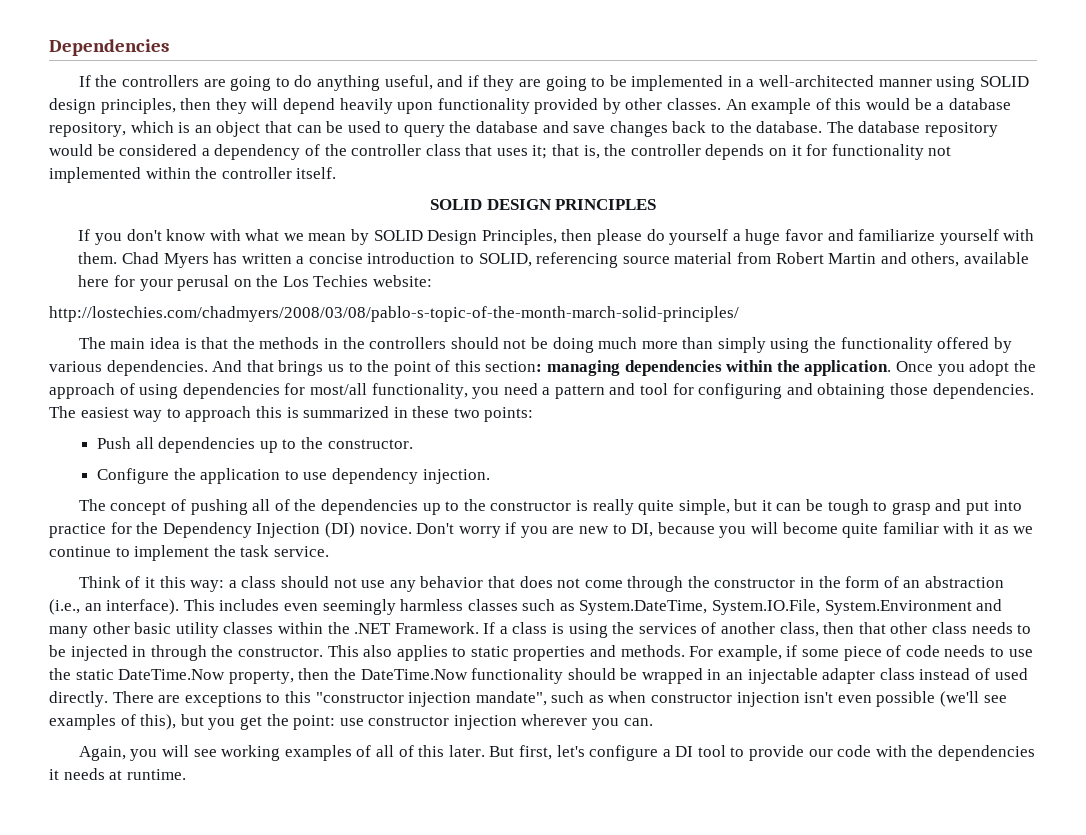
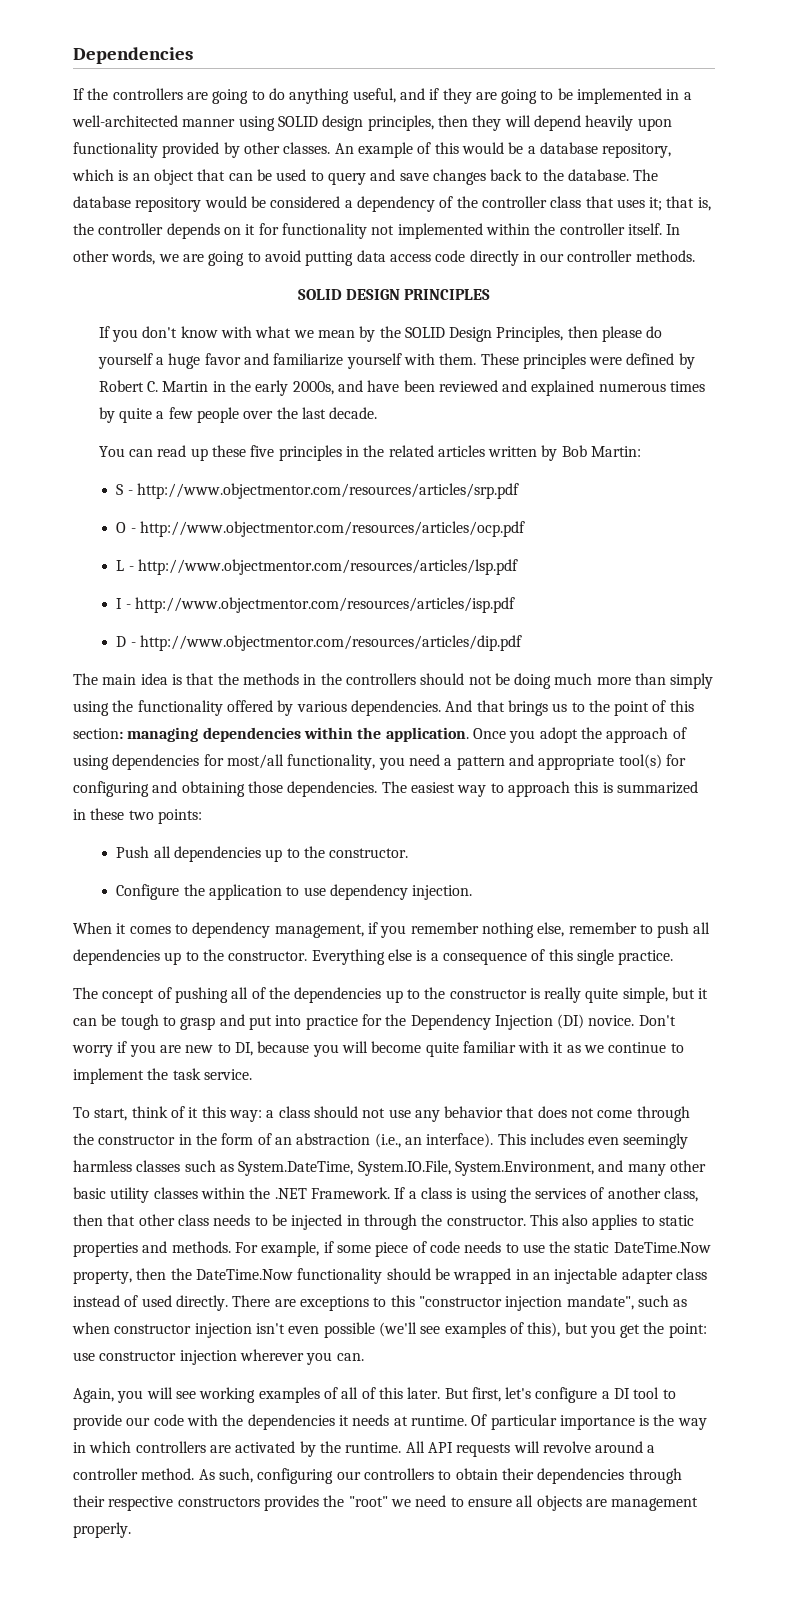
- An example of this would be a database repository, which is an object that can be used to query the database and save changes back to the database.
+ An example of this would be a database repository, which is an object that can be used to query and save changes back to the database.
+ In other words, we are going to avoid putting data access code directly in our controller methods.
- If you don't know with what we mean by SOLID Design Principles, then please do yourself a huge favor and familiarize yourself with them.
+ If you don't know with what we mean by the SOLID Design Principles, then please do yourself a huge favor and familiarize yourself with them.
- Chad Myers has written a concise introduction to SOLID, referencing source material from Robert Martin and others, available here for your perusal on the Los Techies website:
- http://lostechies.com/chadmyers/2008/03/08/pablo-s-topic-of-the-month-march-solid-principles/
+ These principles were defined by Robert C. Martin in the early 2000s, and have been reviewed and explained numerous times by quite a few people over the last decade.
+ You can read up these five principles in the related articles written by Bob Martin:
+ S - http://www.objectmentor.com/resources/articles/srp.pdf
+ O - http://www.objectmentor.com/resources/articles/ocp.pdf
+ L - http://www.objectmentor.com/resources/articles/lsp.pdf
+ I - http://www.objectmentor.com/resources/articles/isp.pdf
+ D - http://www.objectmentor.com/resources/articles/dip.pdf
- Once you adopt the approach of using dependencies for most/all functionality, you need a pattern and tool for configuring and obtaining those dependencies.
+ Once you adopt the approach of using dependencies for most/all functionality, you need a pattern and appropriate tool(s) for configuring and obtaining those dependencies.
+ When it comes to dependency management, if you remember nothing else, remember to push all dependencies up to the constructor. Everything else is a consequence of this single practice.
- Think of it this way: a class should not use any behavior that does not come through the constructor in the form of an abstraction (i.e., an interface).
+ To start, think of it this way: a class should not use any behavior that does not come through the constructor in the form of an abstraction (i.e., an interface).
- This includes even seemingly harmless classes such as System.DateTime, System.IO.File, System.Environment and many other basic utility classes within the .NET Framework.
+ This includes even seemingly harmless classes such as System.DateTime, System.IO.File, System.Environment, and many other basic utility classes within the .NET Framework.
+ Of particular importance is the way in which controllers are activated by the runtime. All API requests will revolve around a controller method. As such, configuring our controllers to obtain their dependencies through their respective constructors provides the "root" we need to ensure all objects are management properly.

